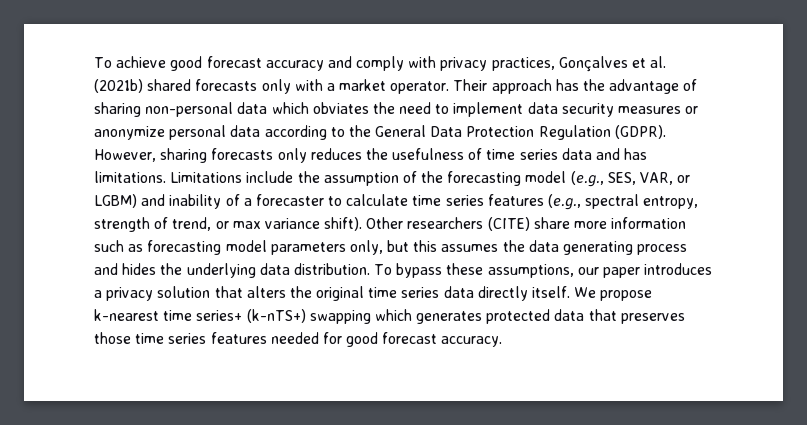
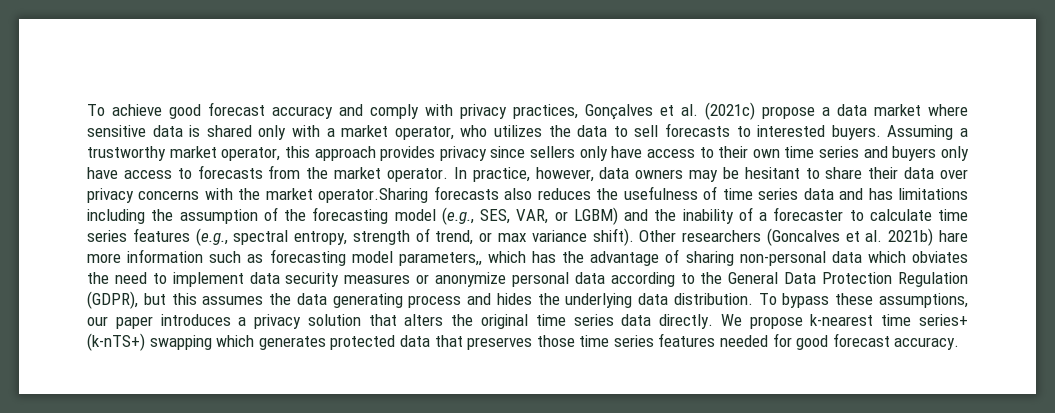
- To achieve good forecast accuracy and comply with privacy practices, Gonçalves et al. (2021b) shared forecasts only with a market operator. Their approach has the advantage of sharing non-personal data which obviates the need to implement data security measures or anonymize personal data according to the General Data Protection Regulation (GDPR). However, sharing forecasts only reduces the usefulness of time series data and has limitations. Limitations include the assumption of the forecasting model (e.g., SES, VAR, or LGBM) and inability of a forecaster to calculate time series features (e.g., spectral entropy, strength of trend, or max variance shift). Other researchers (CITE) share more information such as forecasting model parameters only, but this assumes the data generating process and hides the underlying data distribution.
+ To achieve good forecast accuracy and comply with privacy practices, Gonçalves et al. (2021c) propose a data market where sensitive data is shared only with a market operator, who utilizes the data to sell forecasts to interested buyers. Assuming a trustworthy market operator, this approach provides privacy since sellers only have access to their own time series and buyers only have access to forecasts from the market operator. In practice, however, data owners may be hesitant to share their data over privacy concerns with the market operator.Sharing forecasts also reduces the usefulness of time series data and has limitations including the assumption of the forecasting model (e.g., SES, VAR, or LGBM) and the inability of a forecaster to calculate time series features (e.g., spectral entropy, strength of trend, or max variance shift). Other researchers (Goncalves et al. 2021b) hare more information such as forecasting model parameters,, which has the advantage of sharing non-personal data which obviates the need to implement data security measures or anonymize personal data according to the General Data Protection Regulation (GDPR), but this assumes the data generating process and hides the underlying data distribution.
- To bypass these assumptions, our paper introduces a privacy solution that alters the original time series data directly itself.
+ To bypass these assumptions, our paper introduces a privacy solution that alters the original time series data directly.

